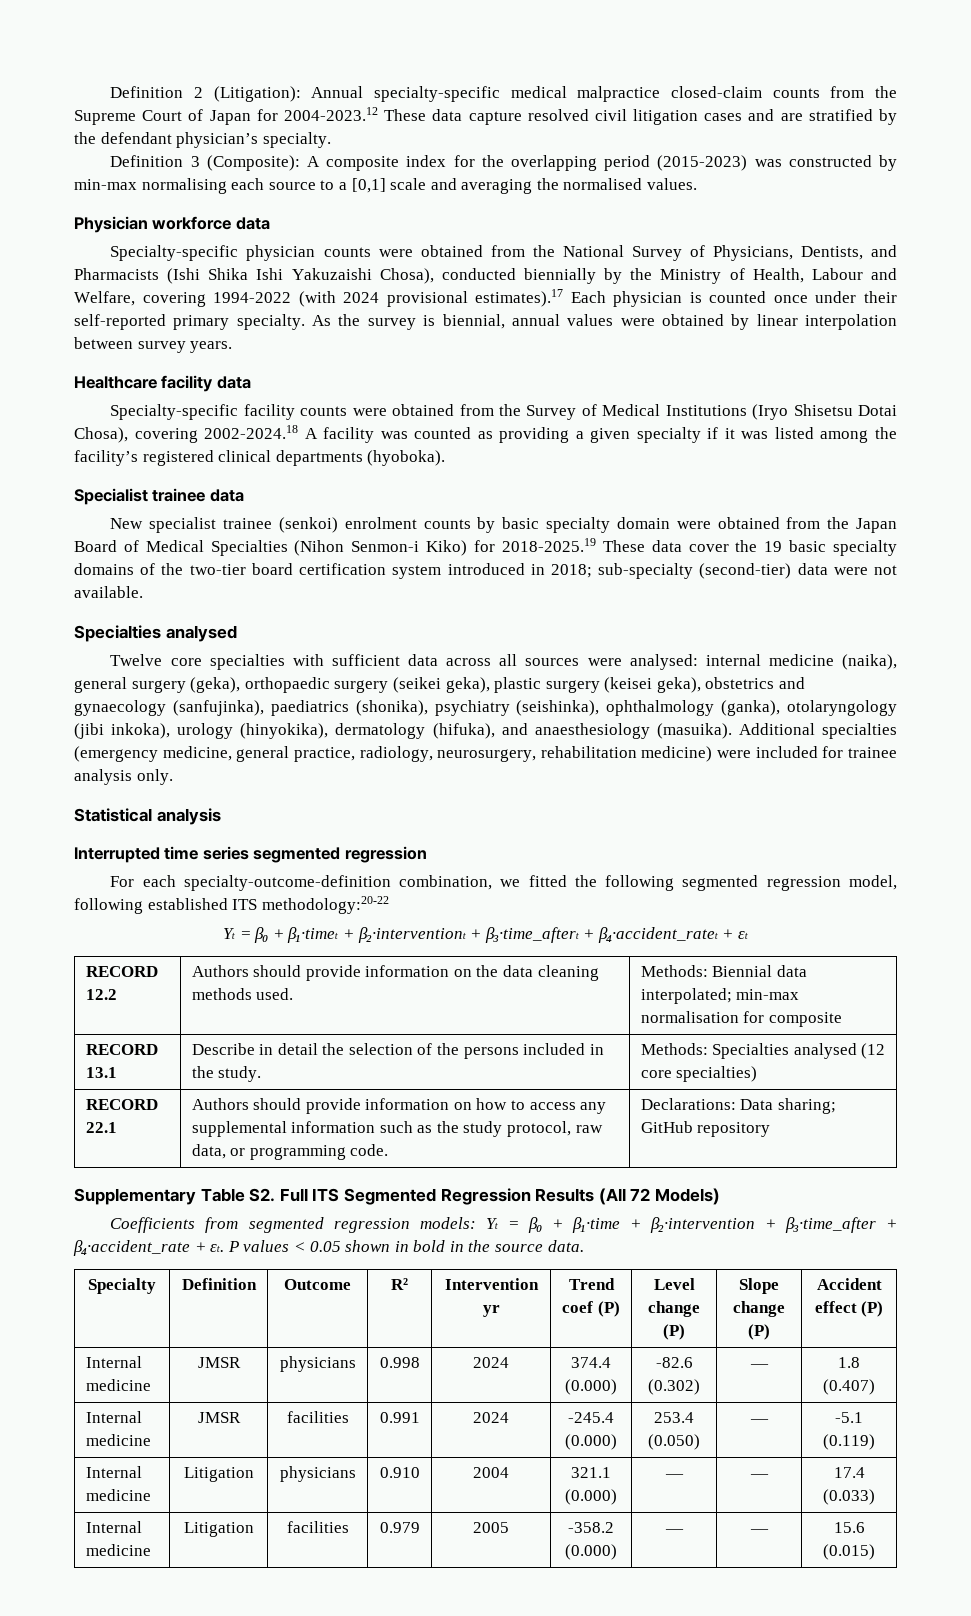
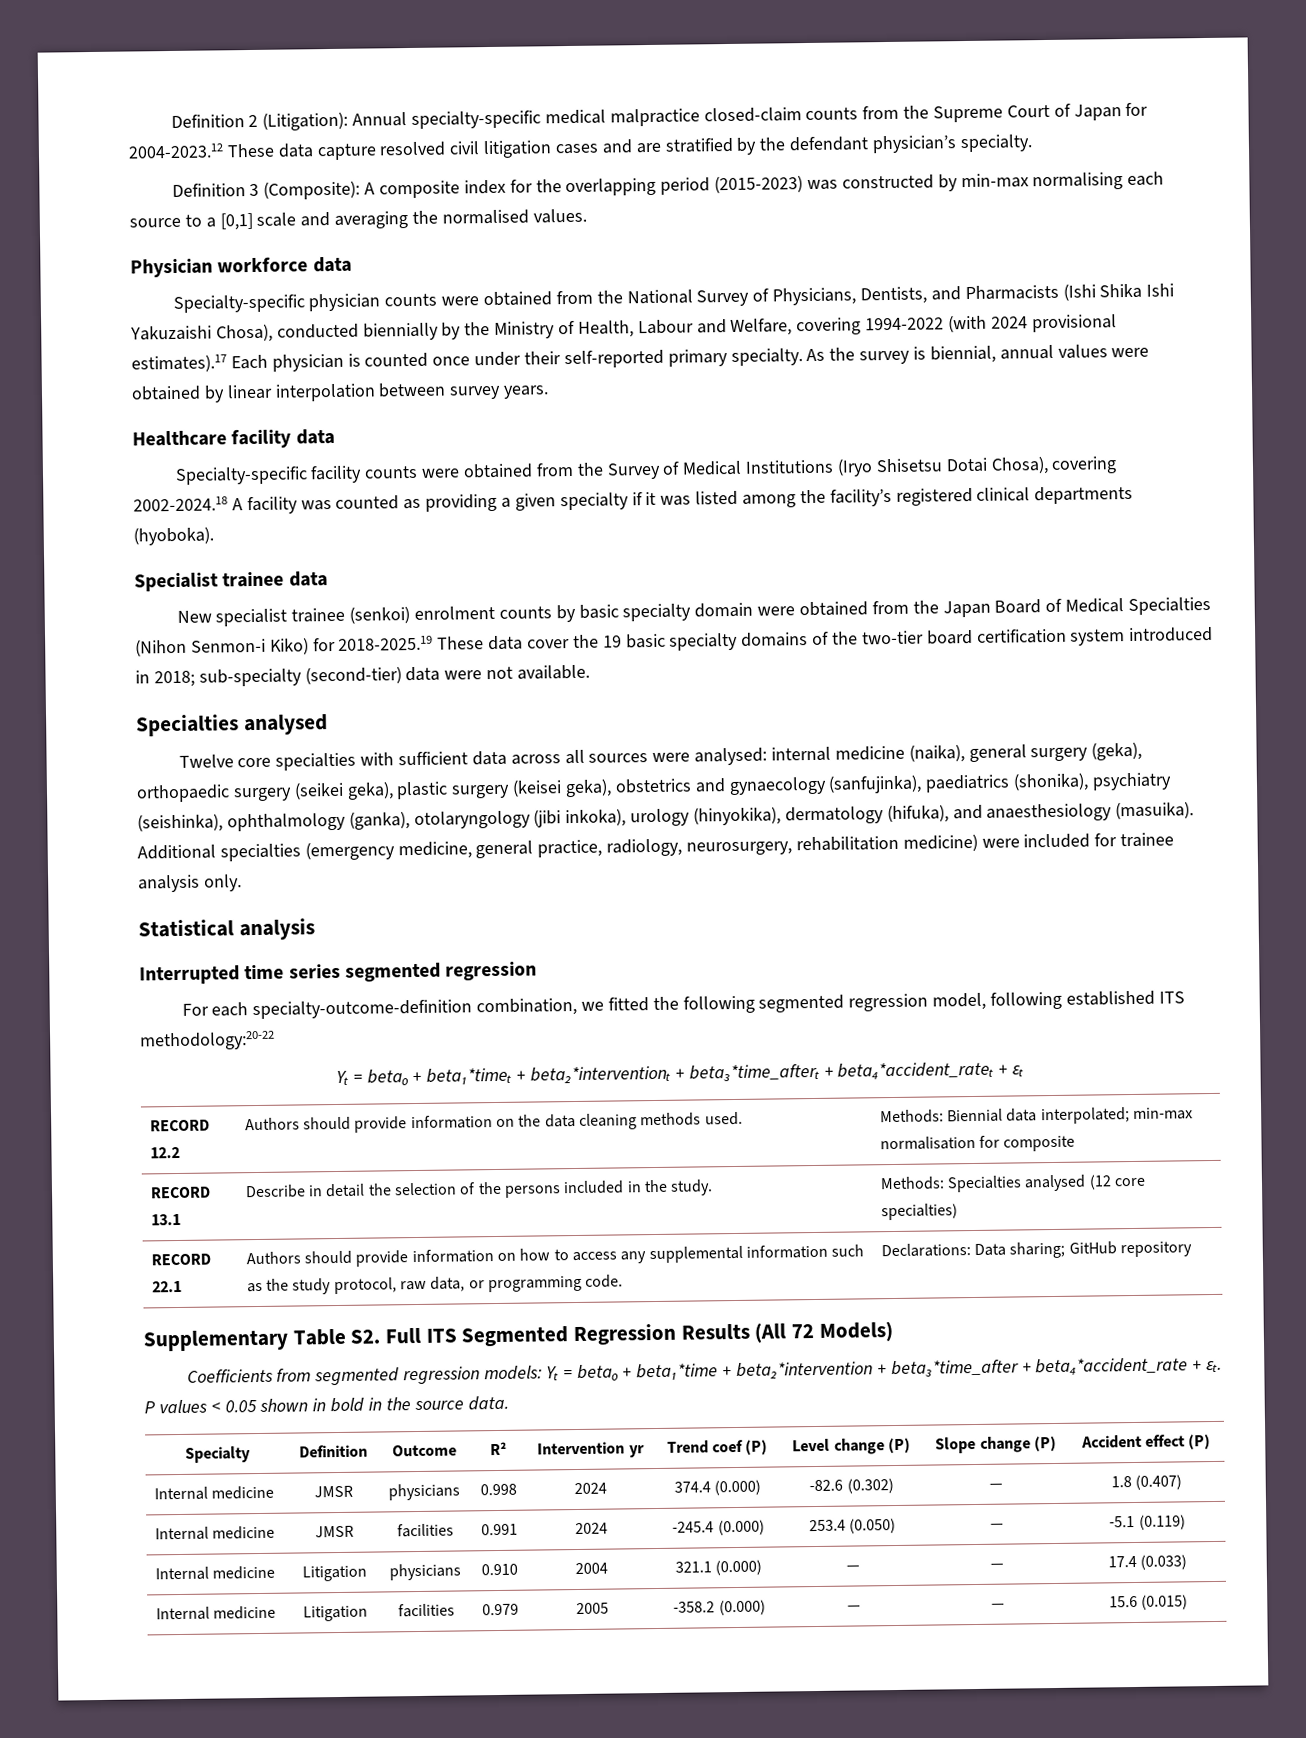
- Yₜ = β₀ + β₁·timeₜ + β₂·interventionₜ + β₃·time_afterₜ + β₄·accident_rateₜ + εₜ
+ Yₜ = beta₀ + beta₁*timeₜ + beta₂*interventionₜ + beta₃*time_afterₜ + beta₄*accident_rateₜ + εₜ
- Coefficients from segmented regression models: Yₜ = β₀ + β₁·time + β₂·intervention + β₃·time_after + β₄·accident_rate + εₜ.
+ Coefficients from segmented regression models: Yₜ = beta₀ + beta₁*time + beta₂*intervention + beta₃*time_after + beta₄*accident_rate + εₜ.

